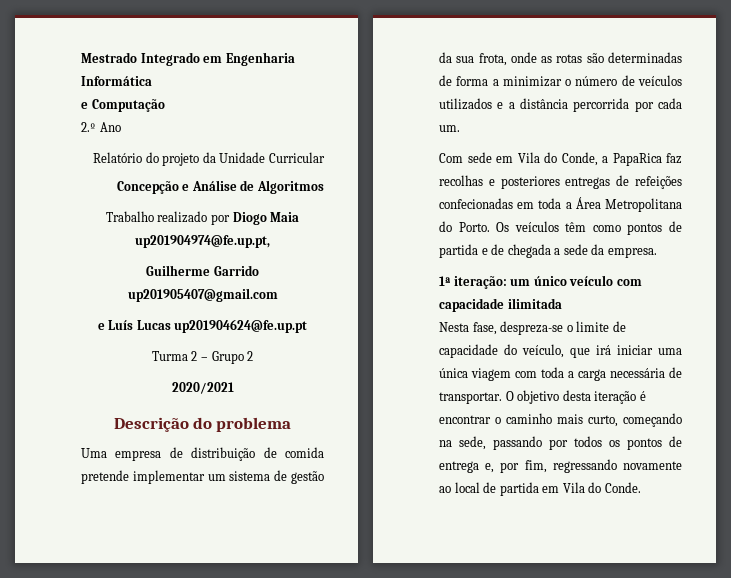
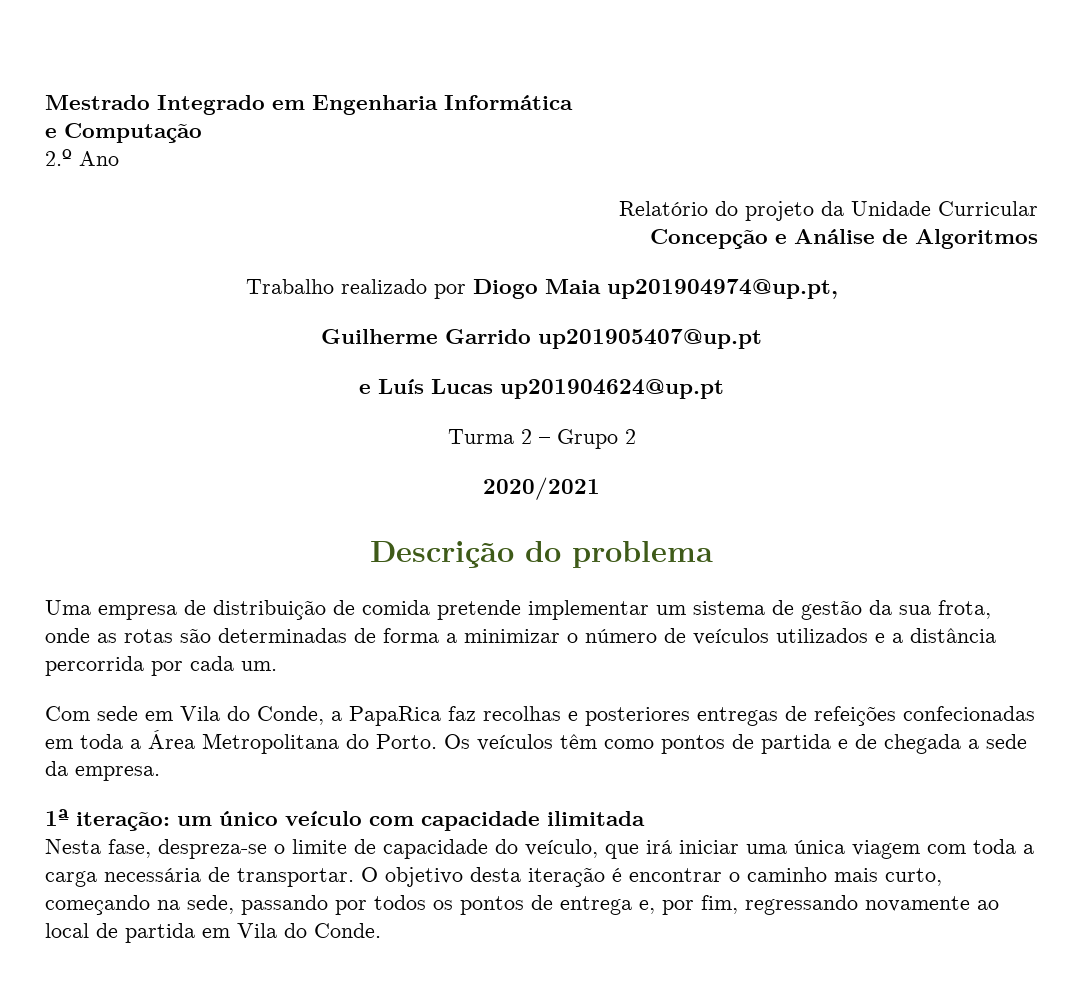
- Trabalho realizado por Diogo Maia up201904974@fe.up.pt,
+ Trabalho realizado por Diogo Maia up201904974@up.pt,
- Guilherme Garrido up201905407@gmail.com
+ Guilherme Garrido up201905407@up.pt
- e Luís Lucas up201904624@fe.up.pt
+ e Luís Lucas up201904624@up.pt

